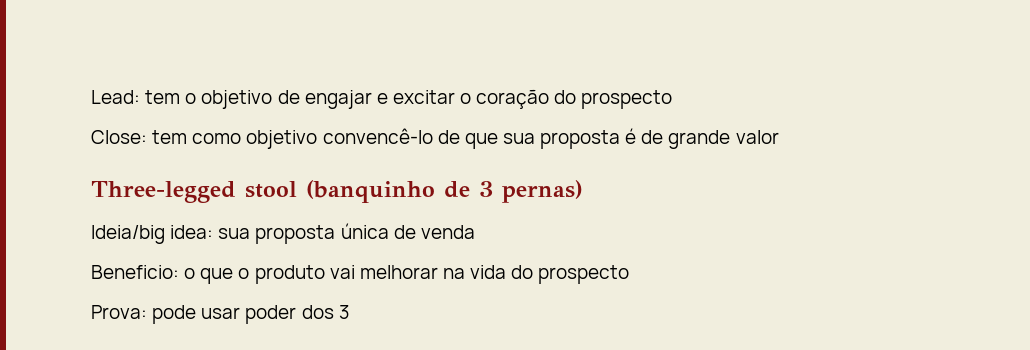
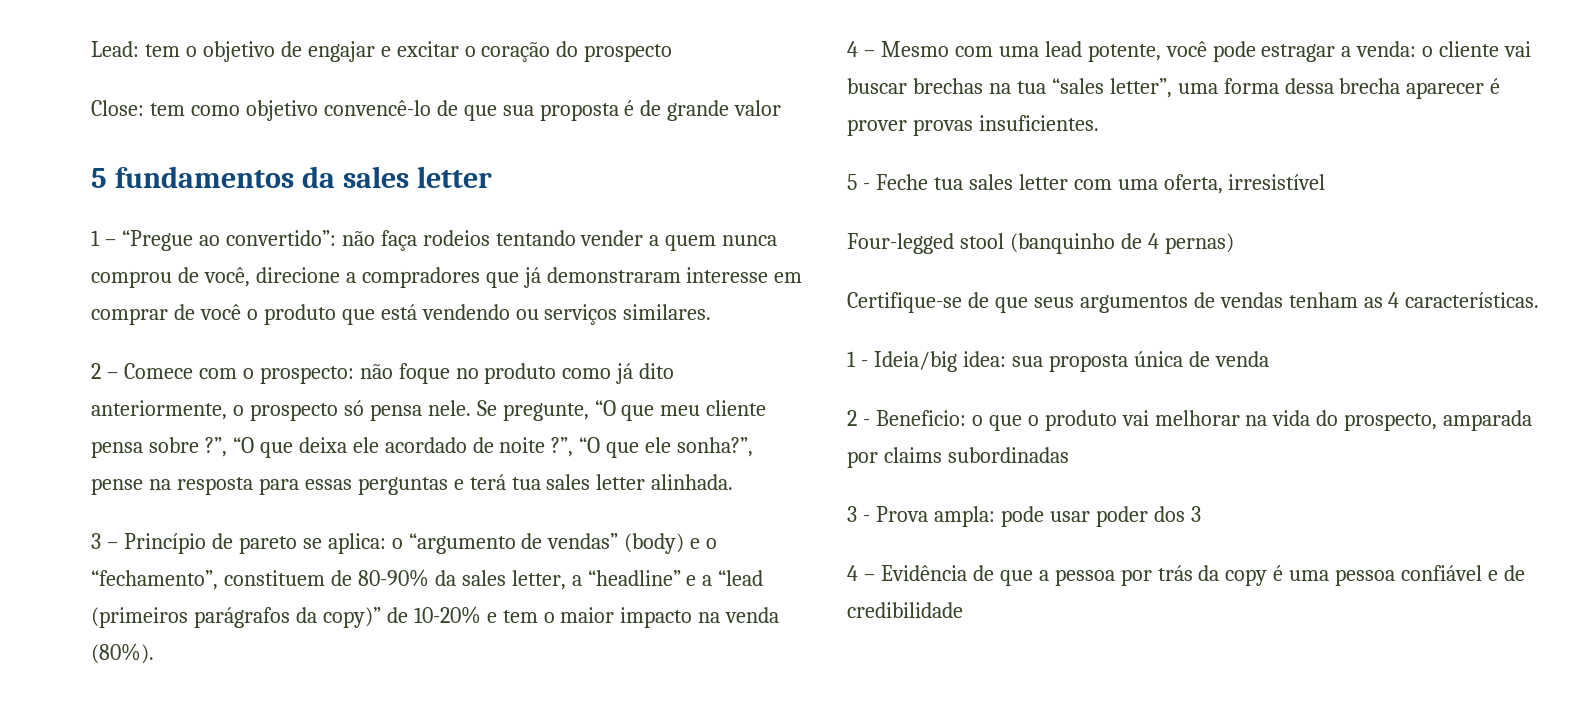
- Three-legged stool (banquinho de 3 pernas)
+ 5 fundamentos da sales letter
+ 1 – “Pregue ao convertido”: não faça rodeios tentando vender a quem nunca comprou de você, direcione a compradores que já demonstraram interesse em comprar de você o produto que está vendendo ou serviços similares.
+ 2 – Comece com o prospecto: não foque no produto como já dito anteriormente, o prospecto só pensa nele. Se pregunte, “O que meu cliente pensa sobre ?”, “O que deixa ele acordado de noite ?”, “O que ele sonha?”, pense na resposta para essas perguntas e terá tua sales letter alinhada.
+ 3 – Princípio de pareto se aplica: o “argumento de vendas” (body) e o “fechamento”, constituem de 80-90% da sales letter, a “headline” e a “lead (primeiros parágrafos da copy)” de 10-20% e tem o maior impacto na venda (80%).
+ 4 – Mesmo com uma lead potente, você pode estragar a venda: o cliente vai buscar brechas na tua “sales letter”, uma forma dessa brecha aparecer é prover provas insuficientes.
+ 5 - Feche tua sales letter com uma oferta, irresistível
+ Four-legged stool (banquinho de 4 pernas)
- Ideia/big idea: sua proposta única de venda
+ Certifique-se de que seus argumentos de vendas tenham as 4 características.
+ 1 - Ideia/big idea: sua proposta única de venda
- Beneficio: o que o produto vai melhorar na vida do prospecto
- Prova: pode usar poder dos 3
+ 2 - Beneficio: o que o produto vai melhorar na vida do prospecto, amparada por claims subordinadas
+ 3 - Prova ampla: pode usar poder dos 3
+ 4 – Evidência de que a pessoa por trás da copy é uma pessoa confiável e de credibilidade

